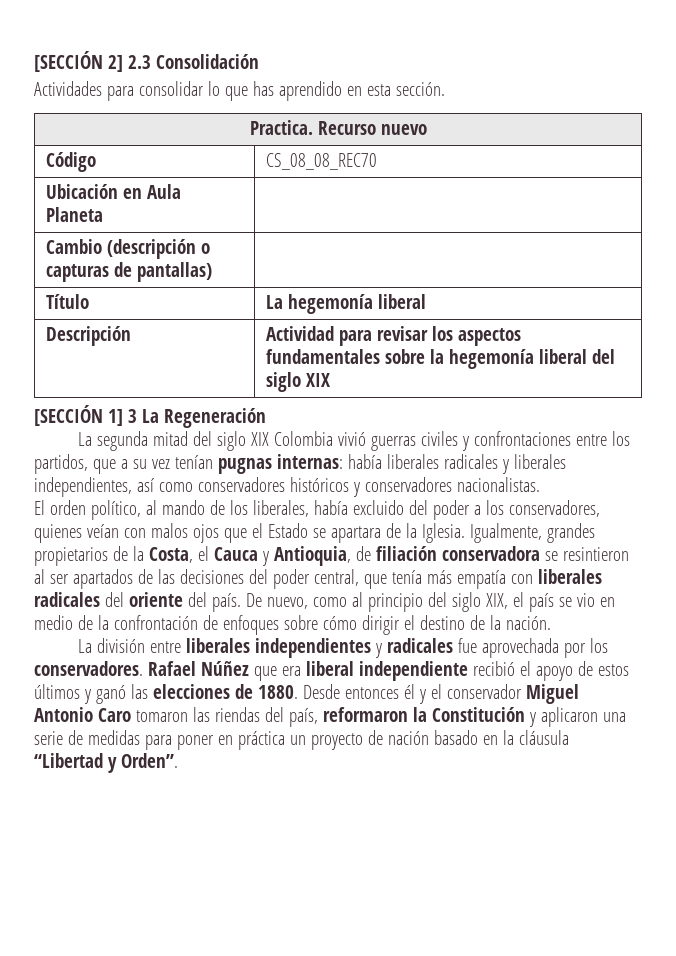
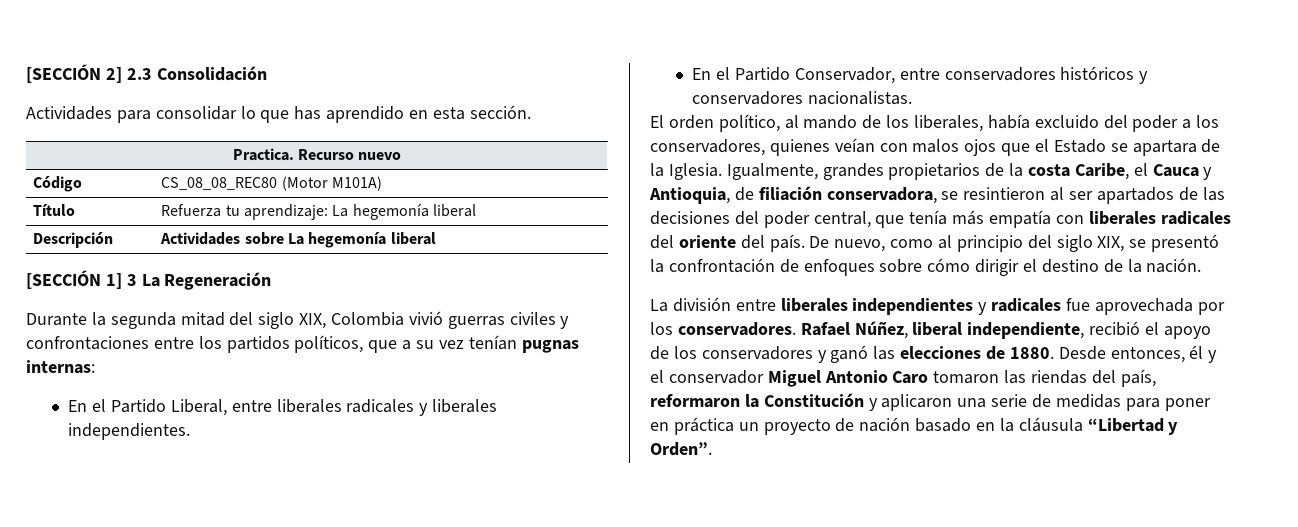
- Código | CS_08_08_REC70
- Ubicación en Aula Planeta |
- Cambio (descripción o capturas de pantallas) |
- Título | La hegemonía liberal
- Descripción | Actividad para revisar los aspectos fundamentales sobre la hegemonía liberal del siglo XIX
+ Código | CS_08_08_REC80 (Motor M101A)
+ Título | Refuerza tu aprendizaje: La hegemonía liberal
+ Descripción | Actividades sobre La hegemonía liberal
- La segunda mitad del siglo XIX Colombia vivió guerras civiles y confrontaciones entre los partidos, que a su vez tenían pugnas internas: había liberales radicales y liberales independientes, así como conservadores históricos y conservadores nacionalistas.
+ Durante la segunda mitad del siglo XIX, Colombia vivió guerras civiles y confrontaciones entre los partidos políticos, que a su vez tenían pugnas internas:
+ En el Partido Liberal, entre liberales radicales y liberales independientes.
+ En el Partido Conservador, entre conservadores históricos y conservadores nacionalistas.
- Igualmente, grandes propietarios de la Costa, el Cauca y Antioquia, de filiación conservadora se resintieron al ser apartados de las decisiones del poder central, que tenía más empatía con liberales radicales del oriente del país.
+ Igualmente, grandes propietarios de la costa Caribe, el Cauca y Antioquia, de filiación conservadora, se resintieron al ser apartados de las decisiones del poder central, que tenía más empatía con liberales radicales del oriente del país.
- De nuevo, como al principio del siglo XIX, el país se vio en medio de la confrontación de enfoques sobre cómo dirigir el destino de la nación.
+ De nuevo, como al principio del siglo XIX, se presentó la confrontación de enfoques sobre cómo dirigir el destino de la nación.
- Rafael Núñez que era liberal independiente recibió el apoyo de estos últimos y ganó las elecciones de 1880.
+ Rafael Núñez, liberal independiente, recibió el apoyo de los conservadores y ganó las elecciones de 1880.
- Desde entonces él y el conservador Miguel Antonio Caro tomaron las riendas del país, reformaron la Constitución y aplicaron una serie de medidas para poner en práctica un proyecto de nación basado en la cláusula “Libertad y Orden”.
+ Desde entonces, él y el conservador Miguel Antonio Caro tomaron las riendas del país, reformaron la Constitución y aplicaron una serie de medidas para poner en práctica un proyecto de nación basado en la cláusula “Libertad y Orden”.

